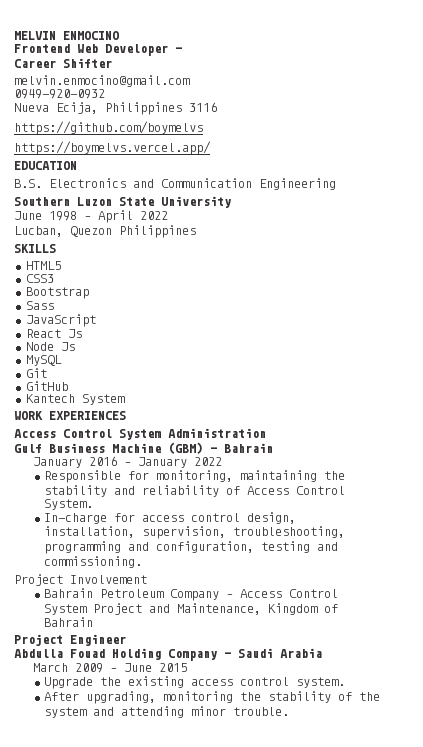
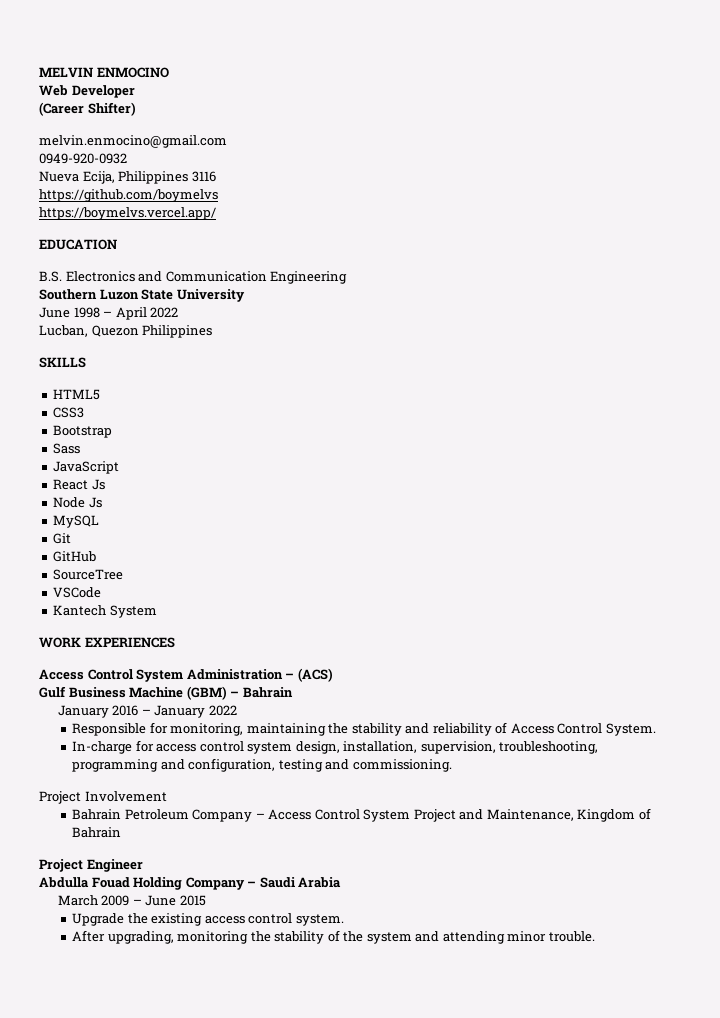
- Frontend Web Developer -
- Career Shifter
+ Web Developer
+ (Career Shifter)
+ SourceTree
+ VSCode
- Access Control System Administration
+ Access Control System Administration – (ACS)
- In-charge for access control design, installation, supervision, troubleshooting, programming and configuration, testing and commissioning.
+ In-charge for access control system design, installation, supervision, troubleshooting, programming and configuration, testing and commissioning.

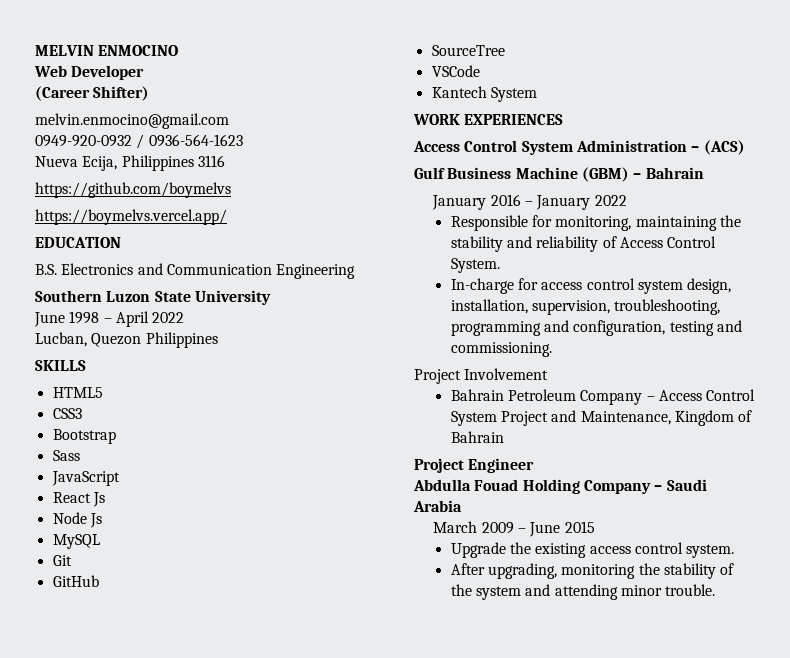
- 0949-920-0932
+ 0949-920-0932 / 0936-564-1623

